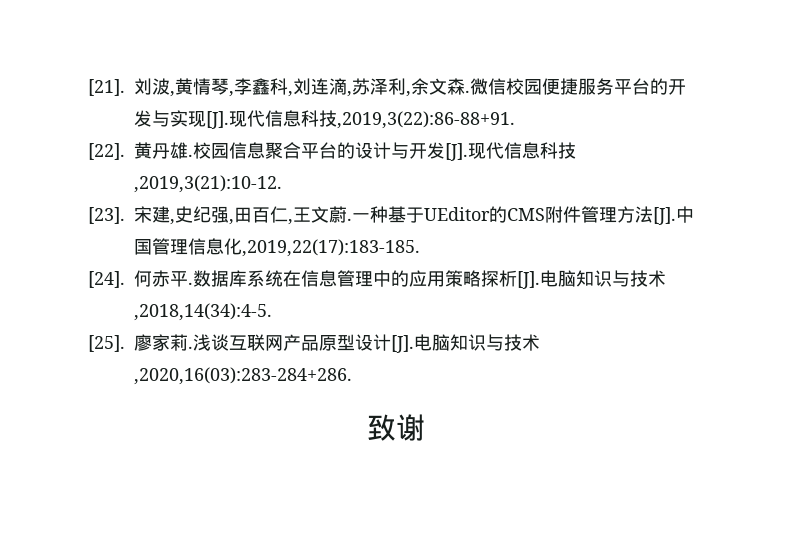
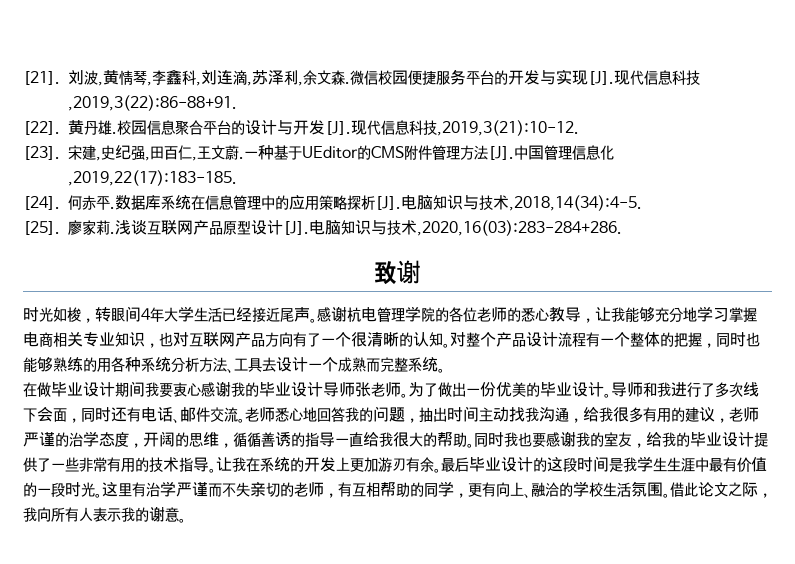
+ 时光如梭，转眼间4年大学生活已经接近尾声。感谢杭电管理学院的各位老师的悉心教导，让我能够充分地学习掌握电商相关专业知识，也对互联网产品方向有了一个很清晰的认知。对整个产品设计流程有一个整体的把握，同时也能够熟练的用各种系统分析方法、工具去设计一个成熟而完整系统。
+ 在做毕业设计期间我要衷心感谢我的毕业设计导师张老师。为了做出一份优美的毕业设计。导师和我进行了多次线下会面，同时还有电话、邮件交流。老师悉心地回答我的问题，抽出时间主动找我沟通，给我很多有用的建议，老师严谨的治学态度，开阔的思维，循循善诱的指导一直给我很大的帮助。同时我也要感谢我的室友，给我的毕业设计提供了一些非常有用的技术指导。让我在系统的开发上更加游刃有余。最后毕业设计的这段时间是我学生生涯中最有价值的一段时光。这里有治学严谨而不失亲切的老师，有互相帮助的同学，更有向上、融洽的学校生活氛围。借此论文之际，我向所有人表示我的谢意。

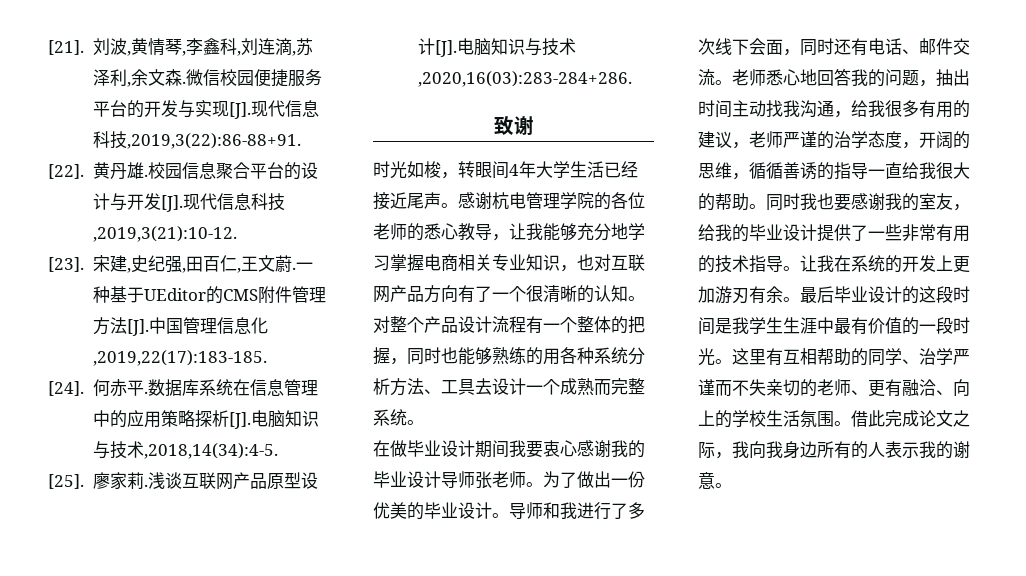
- 这里有治学严谨而不失亲切的老师，有互相帮助的同学，更有向上、融洽的学校生活氛围。
+ 这里有互相帮助的同学、治学严谨而不失亲切的老师、更有融洽、向上的学校生活氛围。
- 借此论文之际，我向所有人表示我的谢意。
+ 借此完成论文之际，我向我身边所有的人表示我的谢意。

